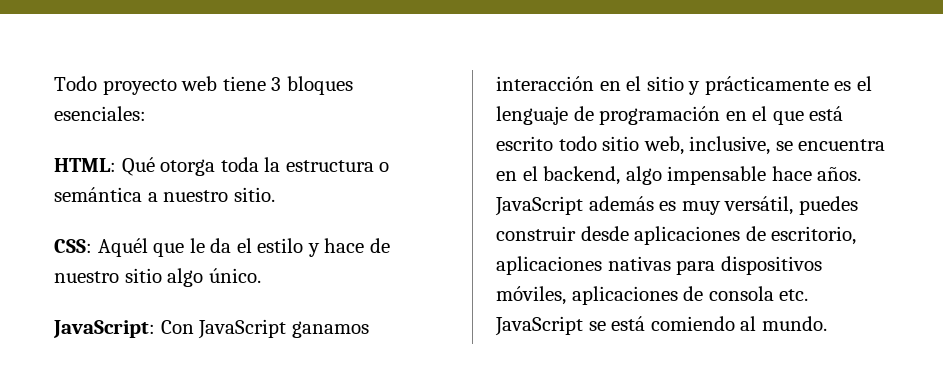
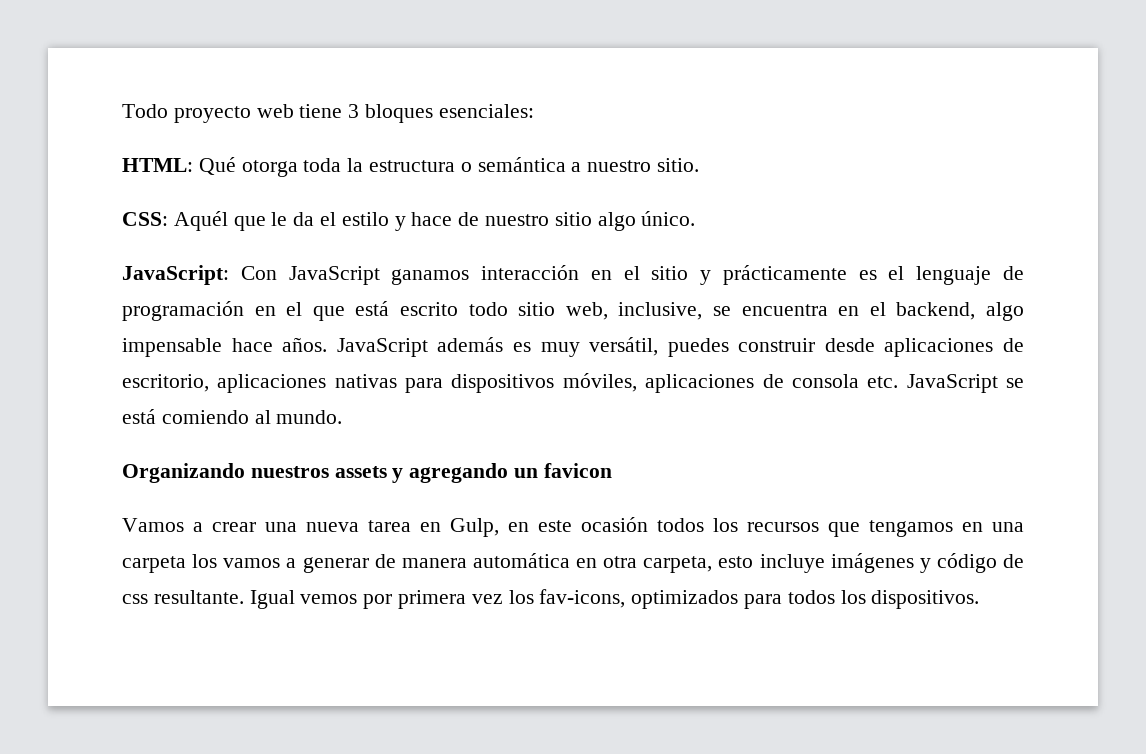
+ Organizando nuestros assets y agregando un favicon
+ Vamos a crear una nueva tarea en Gulp, en este ocasión todos los recursos que tengamos en una carpeta los vamos a generar de manera automática en otra carpeta, esto incluye imágenes y código de css resultante. Igual vemos por primera vez los fav-icons, optimizados para todos los dispositivos.

